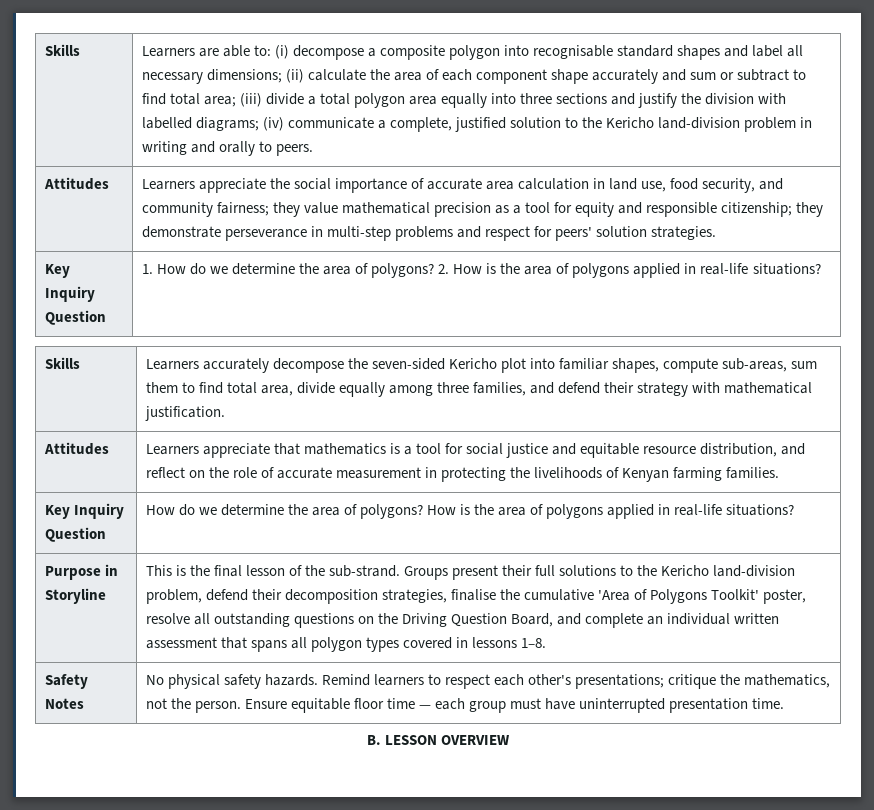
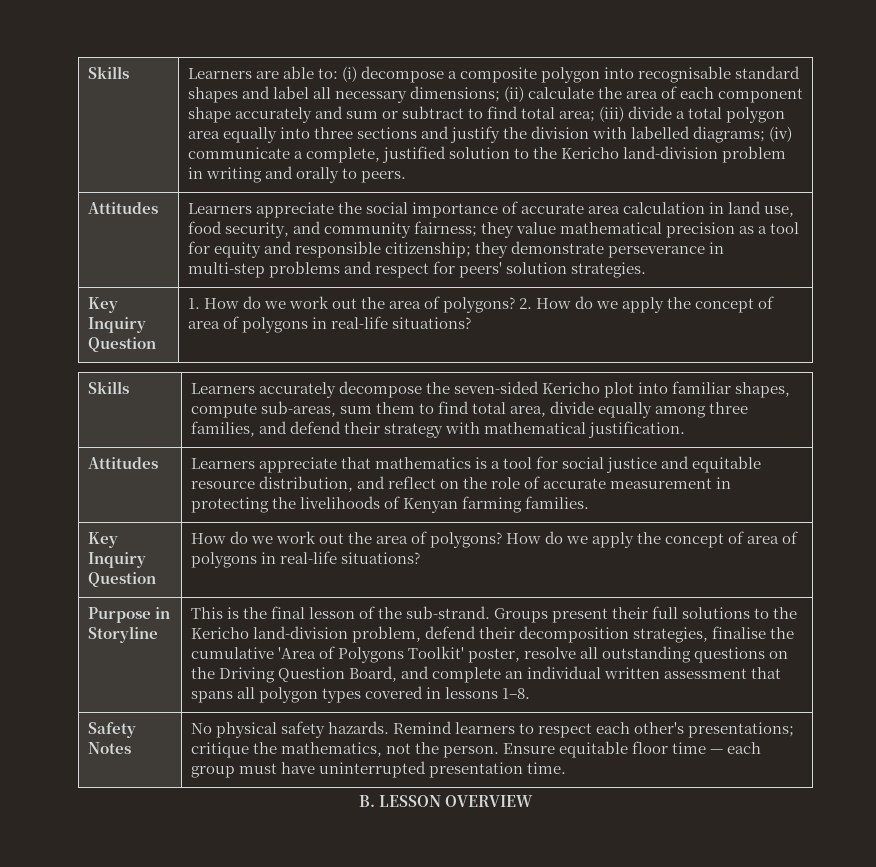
- Key Inquiry Question | 1. How do we determine the area of polygons? 2. How is the area of polygons applied in real-life situations?
+ Key Inquiry Question | 1. How do we work out the area of polygons? 2. How do we apply the concept of area of polygons in real-life situations?
- Key Inquiry Question | How do we determine the area of polygons? How is the area of polygons applied in real-life situations?
+ Key Inquiry Question | How do we work out the area of polygons? How do we apply the concept of area of polygons in real-life situations?

